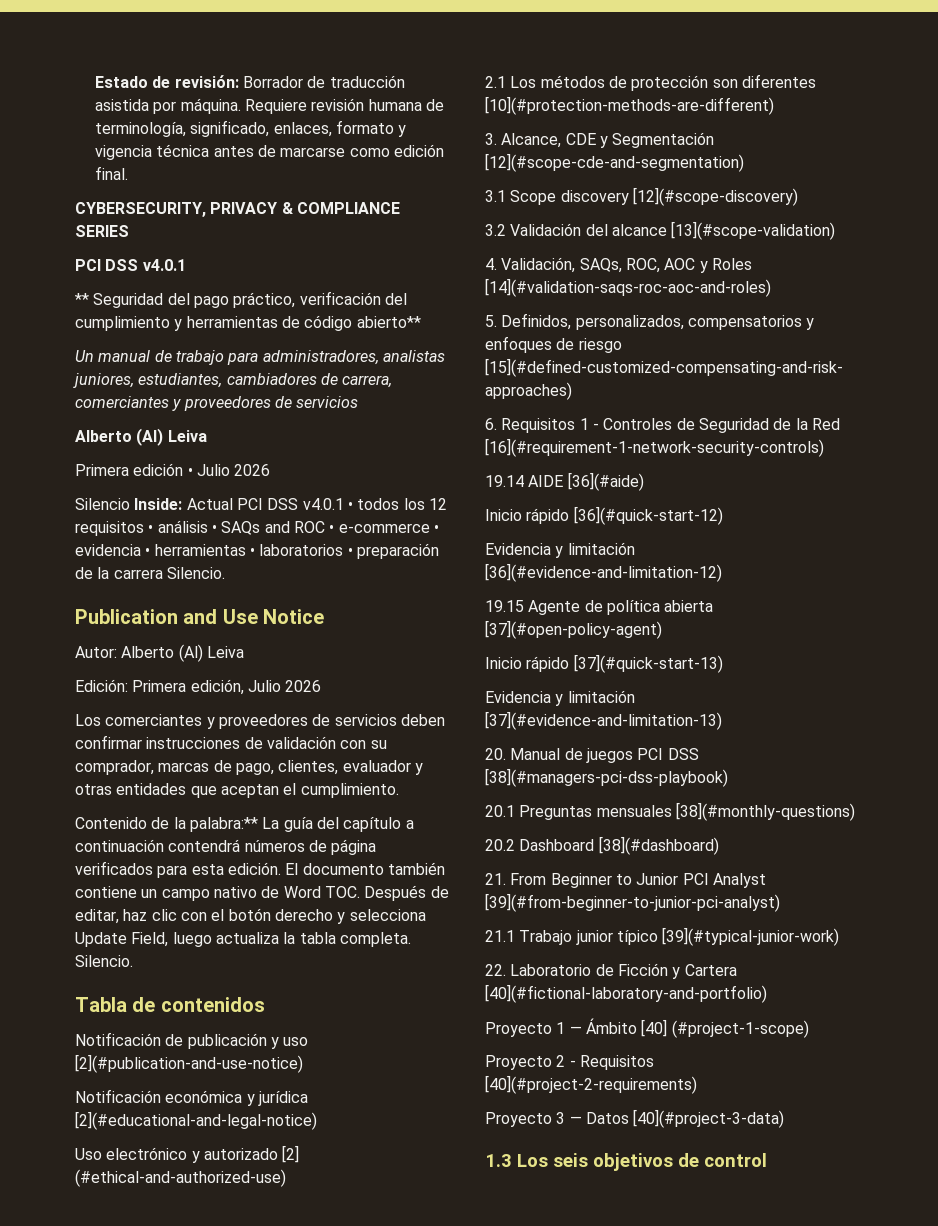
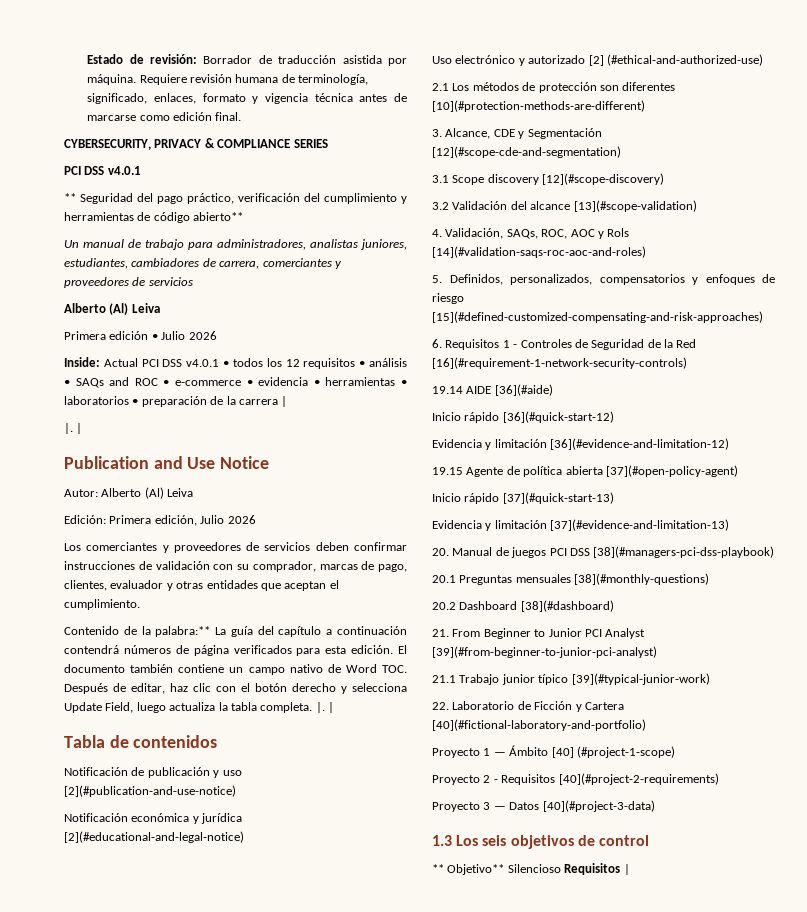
- Silencio Inside: Actual PCI DSS v4.0.1 • todos los 12 requisitos • análisis • SAQs and ROC • e-commerce • evidencia • herramientas • laboratorios • preparación de la carrera Silencio.
+ Inside: Actual PCI DSS v4.0.1 • todos los 12 requisitos • análisis • SAQs and ROC • e-commerce • evidencia • herramientas • laboratorios • preparación de la carrera |
+ |. |
- El documento también contiene un campo nativo de Word TOC. Después de editar, haz clic con el botón derecho y selecciona Update Field, luego actualiza la tabla completa. Silencio.
+ El documento también contiene un campo nativo de Word TOC. Después de editar, haz clic con el botón derecho y selecciona Update Field, luego actualiza la tabla completa. |. |
- 4. Validación, SAQs, ROC, AOC y Roles [14](#validation-saqs-roc-aoc-and-roles)
+ 4. Validación, SAQs, ROC, AOC y Rols [14](#validation-saqs-roc-aoc-and-roles)
+ ** Objetivo** Silencioso Requisitos |

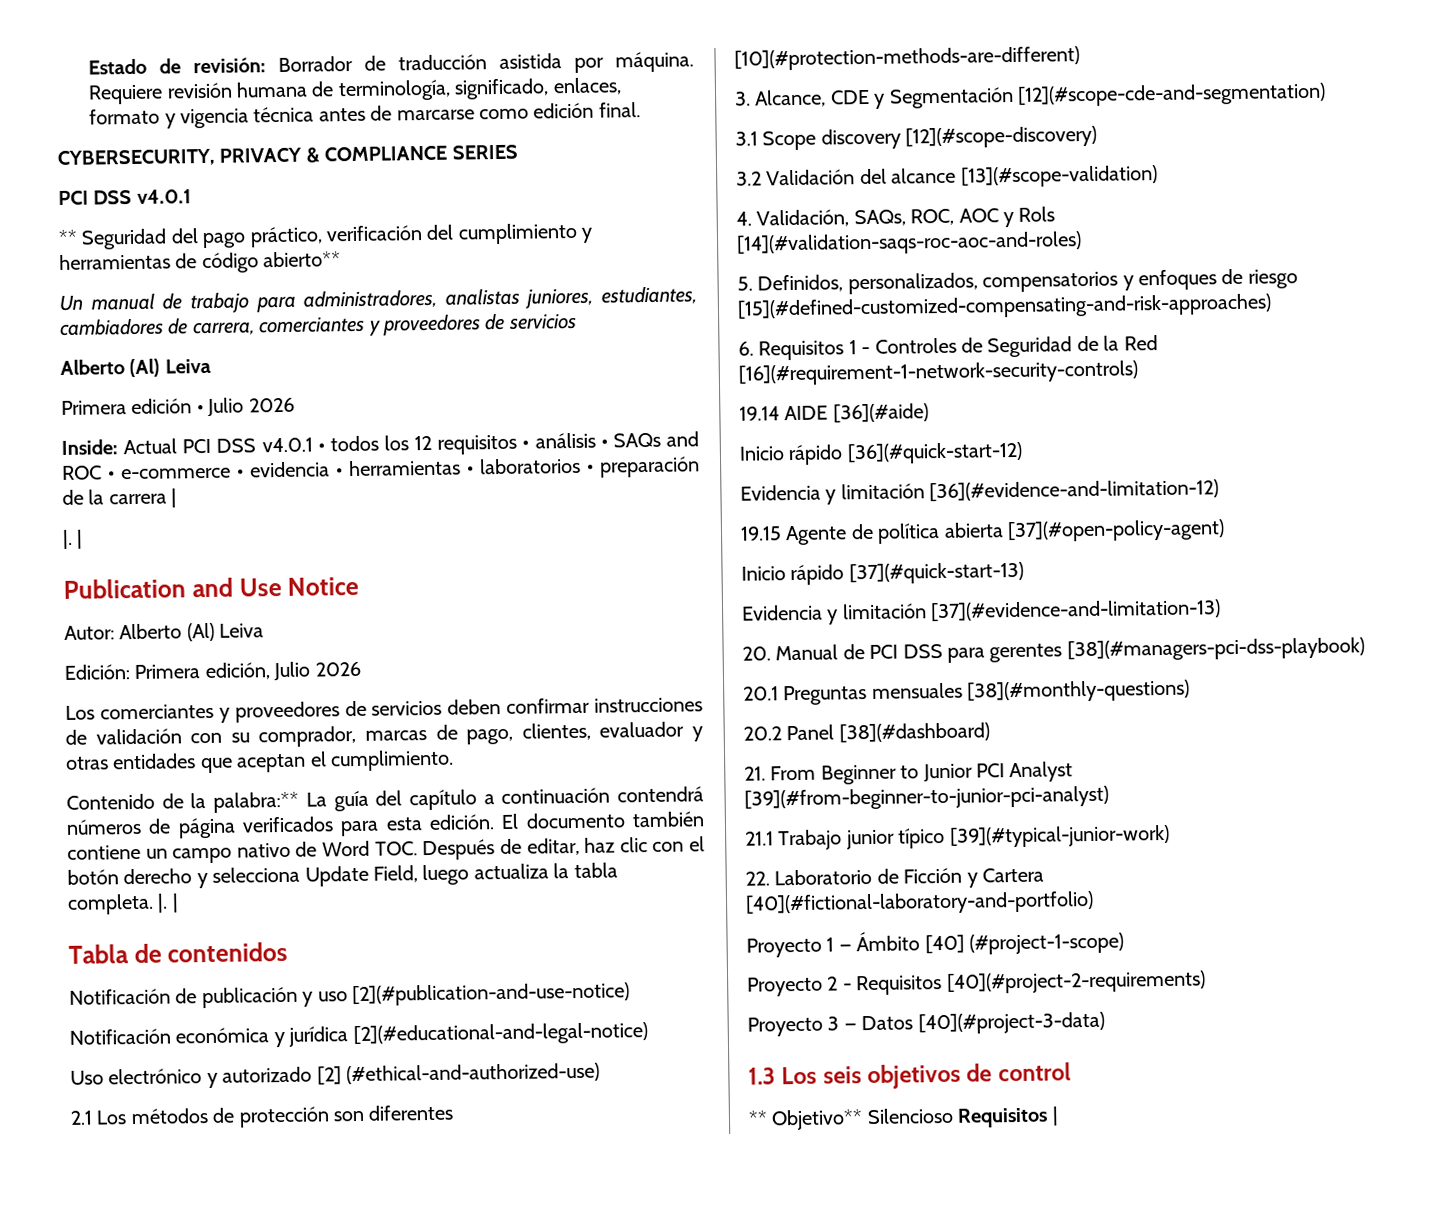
- 20. Manual de juegos PCI DSS [38](#managers-pci-dss-playbook)
+ 20. Manual de PCI DSS para gerentes [38](#managers-pci-dss-playbook)
- 20.2 Dashboard [38](#dashboard)
+ 20.2 Panel [38](#dashboard)

